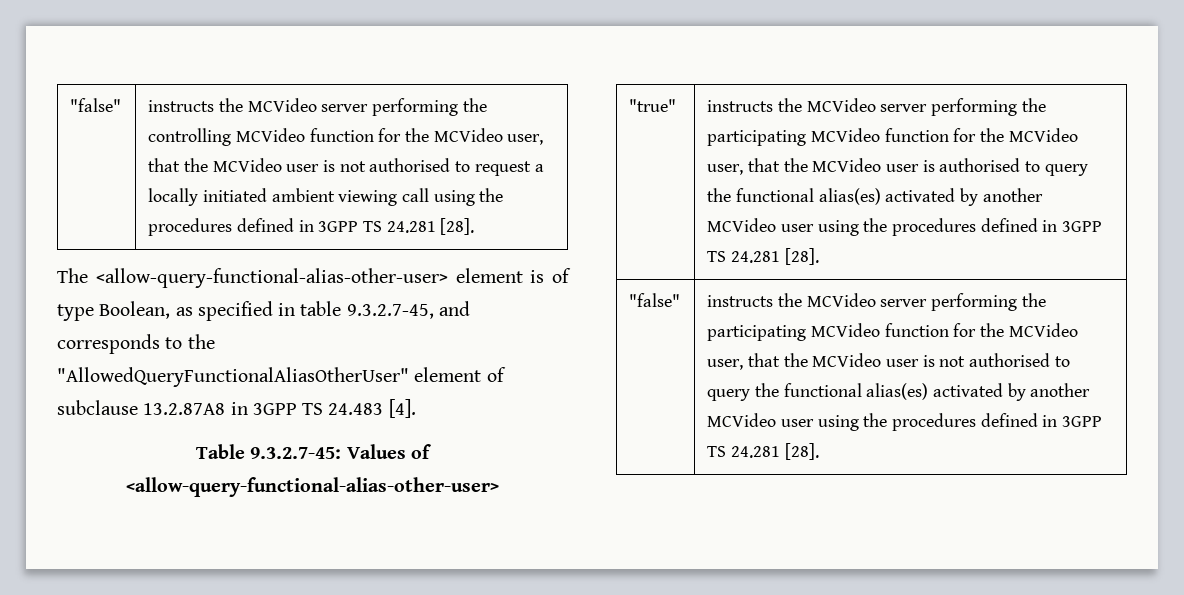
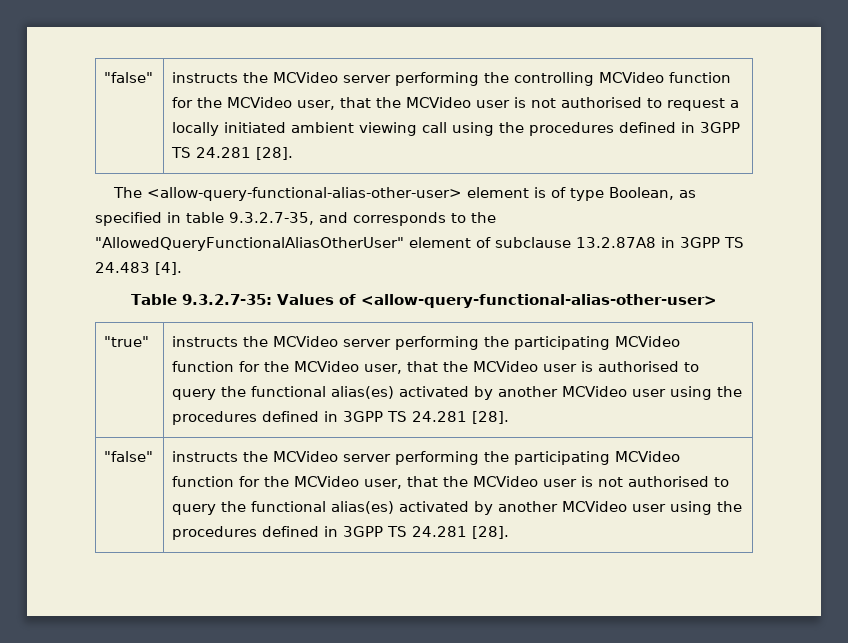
- The <allow-query-functional-alias-other-user> element is of type Boolean, as specified in table 9.3.2.7-45, and corresponds to the "AllowedQueryFunctionalAliasOtherUser" element of subclause 13.2.87A8 in 3GPP TS 24.483 [4].
+ The <allow-query-functional-alias-other-user> element is of type Boolean, as specified in table 9.3.2.7-35, and corresponds to the "AllowedQueryFunctionalAliasOtherUser" element of subclause 13.2.87A8 in 3GPP TS 24.483 [4].
- Table 9.3.2.7-45: Values of <allow-query-functional-alias-other-user>
+ Table 9.3.2.7-35: Values of <allow-query-functional-alias-other-user>

